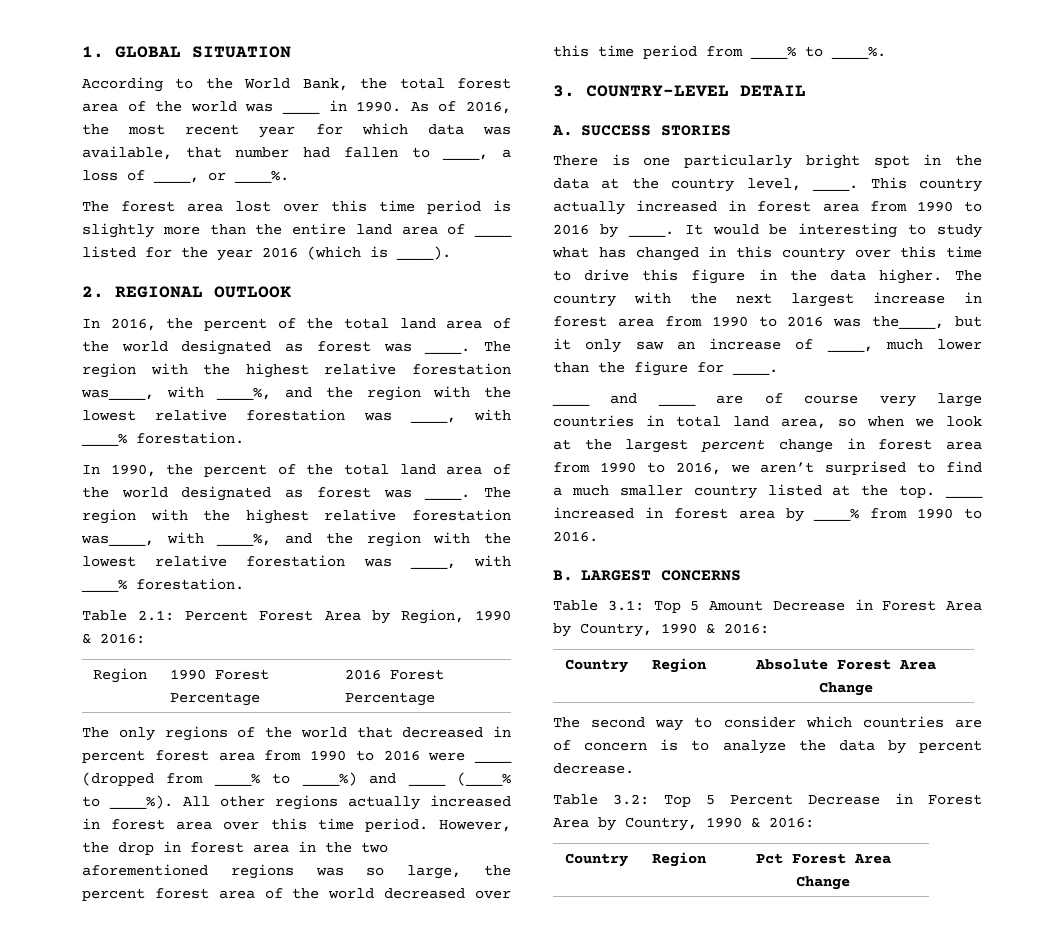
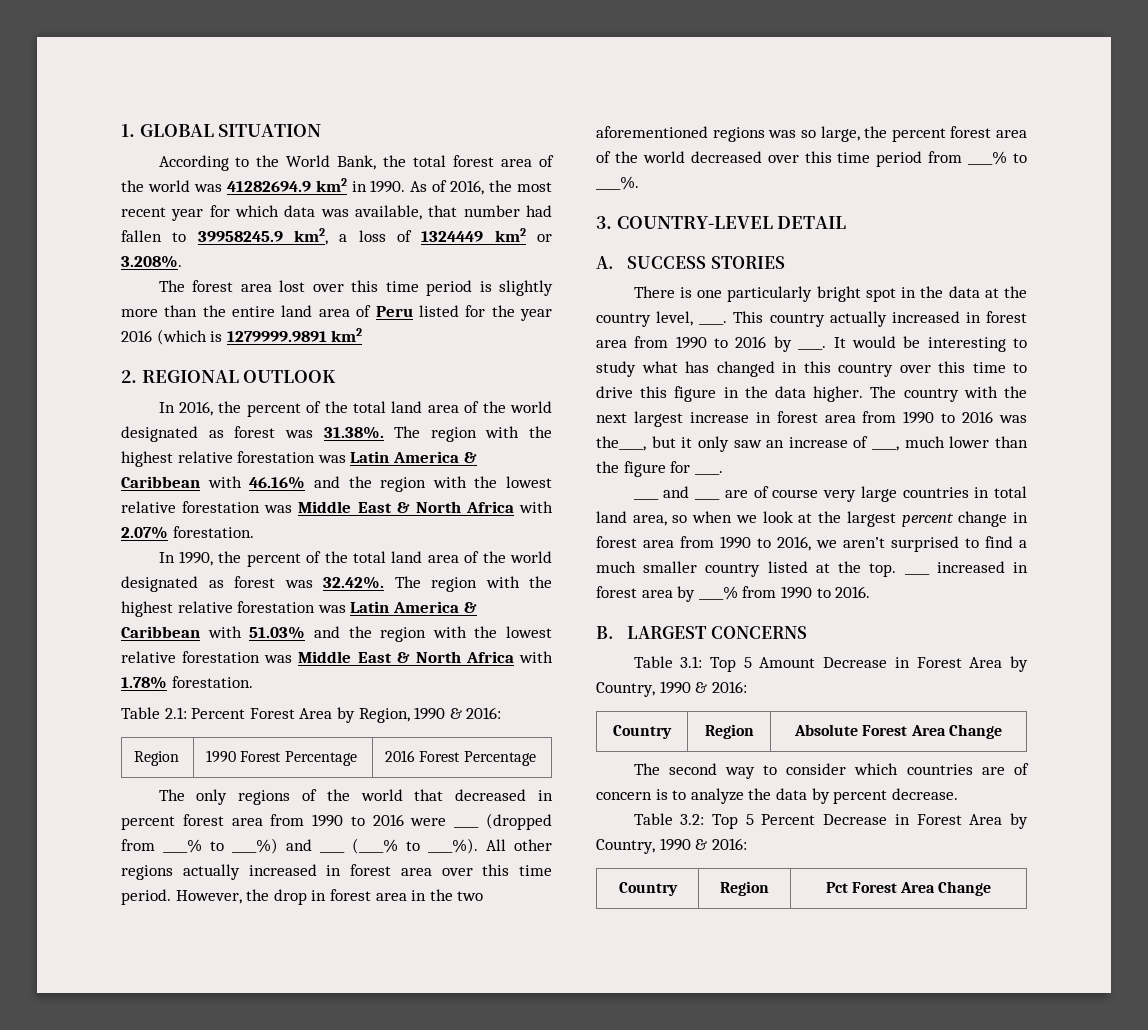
- According to the World Bank, the total forest area of the world was ____ in 1990.
+ According to the World Bank, the total forest area of the world was 41282694.9 km2 in 1990.
- As of 2016, the most recent year for which data was available, that number had fallen to ____, a loss of ____, or ____%.
+ As of 2016, the most recent year for which data was available, that number had fallen to 39958245.9 km2, a loss of 1324449 km2 or 3.208%.
- The forest area lost over this time period is slightly more than the entire land area of ____ listed for the year 2016 (which is ____).
+ The forest area lost over this time period is slightly more than the entire land area of Peru listed for the year 2016 (which is 1279999.9891 km2
- In 2016, the percent of the total land area of the world designated as forest was ____. The region with the highest relative forestation was____, with ____%, and the region with the lowest relative forestation was ____, with ____% forestation.
+ In 2016, the percent of the total land area of the world designated as forest was 31.38%. The region with the highest relative forestation was Latin America & Caribbean with 46.16% and the region with the lowest relative forestation was Middle East & North Africa with 2.07% forestation.
- In 1990, the percent of the total land area of the world designated as forest was ____. The region with the highest relative forestation was____, with ____%, and the region with the lowest relative forestation was ____, with ____% forestation.
+ In 1990, the percent of the total land area of the world designated as forest was 32.42%. The region with the highest relative forestation was Latin America & Caribbean with 51.03% and the region with the lowest relative forestation was Middle East & North Africa with 1.78% forestation.

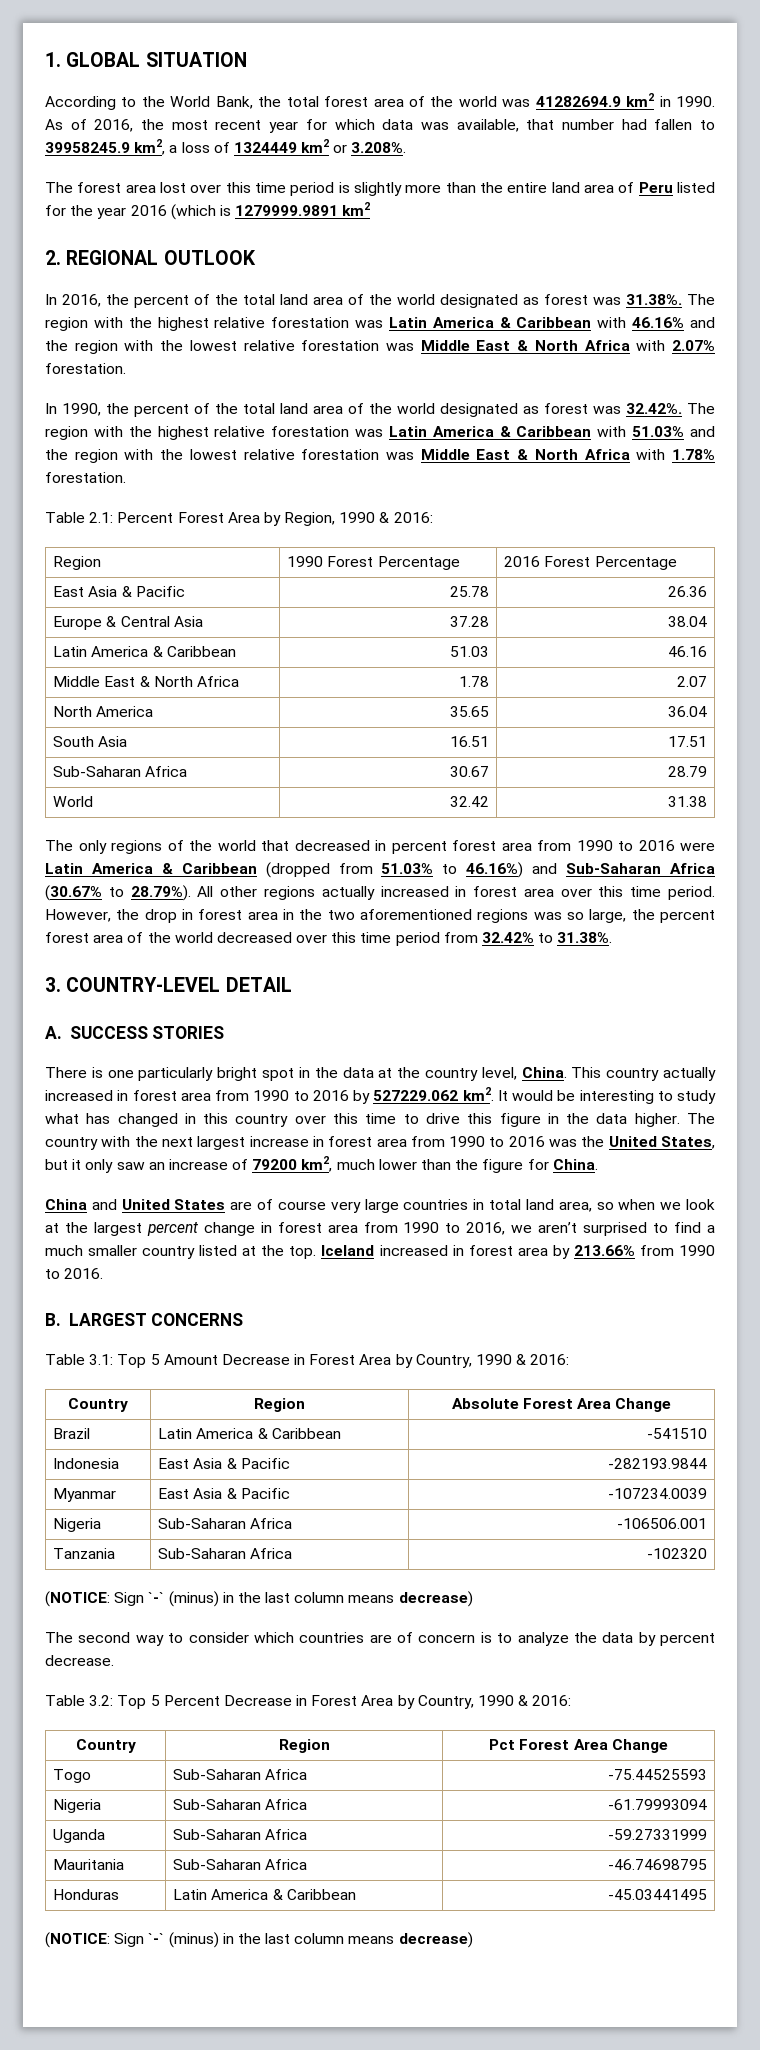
+ East Asia & Pacific | 25.78 | 26.36
+ Europe & Central Asia | 37.28 | 38.04
+ Latin America & Caribbean | 51.03 | 46.16
+ Middle East & North Africa | 1.78 | 2.07
+ North America | 35.65 | 36.04
+ South Asia | 16.51 | 17.51
+ Sub-Saharan Africa | 30.67 | 28.79
+ World | 32.42 | 31.38
- The only regions of the world that decreased in percent forest area from 1990 to 2016 were ____ (dropped from ____% to ____%) and ____ (____% to ____%). All other regions actually increased in forest area over this time period.
+ The only regions of the world that decreased in percent forest area from 1990 to 2016 were Latin America & Caribbean (dropped from 51.03% to 46.16%) and Sub-Saharan Africa (30.67% to 28.79%). All other regions actually increased in forest area over this time period.
- However, the drop in forest area in the two aforementioned regions was so large, the percent forest area of the world decreased over this time period from ____% to ____%.
+ However, the drop in forest area in the two aforementioned regions was so large, the percent forest area of the world decreased over this time period from 32.42% to 31.38%.
- There is one particularly bright spot in the data at the country level, ____.
+ There is one particularly bright spot in the data at the country level, China.
- This country actually increased in forest area from 1990 to 2016 by ____.
+ This country actually increased in forest area from 1990 to 2016 by 527229.062 km2.
- The country with the next largest increase in forest area from 1990 to 2016 was the____, but it only saw an increase of ____, much lower than the figure for ____.
- ____ and ____ are of course very large countries in total land area, so when we look at the largest percent change in forest area from 1990 to 2016, we aren’t surprised to find a much smaller country listed at the top.
+ The country with the next largest increase in forest area from 1990 to 2016 was the United States, but it only saw an increase of 79200 km2, much lower than the figure for China.
+ China and United States are of course very large countries in total land area, so when we look at the largest percent change in forest area from 1990 to 2016, we aren’t surprised to find a much smaller country listed at the top.
- ____ increased in forest area by ____% from 1990 to 2016.
+ Iceland increased in forest area by 213.66% from 1990 to 2016.
+ Brazil | Latin America & Caribbean | -541510
+ Indonesia | East Asia & Pacific | -282193.9844
+ Myanmar | East Asia & Pacific | -107234.0039
+ Nigeria | Sub-Saharan Africa | -106506.001
+ Tanzania | Sub-Saharan Africa | -102320
+ (NOTICE: Sign `-` (minus) in the last column means decrease)
+ Togo | Sub-Saharan Africa | -75.44525593
+ Nigeria | Sub-Saharan Africa | -61.79993094
+ Uganda | Sub-Saharan Africa | -59.27331999
+ Mauritania | Sub-Saharan Africa | -46.74698795
+ Honduras | Latin America & Caribbean | -45.03441495
+ (NOTICE: Sign `-` (minus) in the last column means decrease)

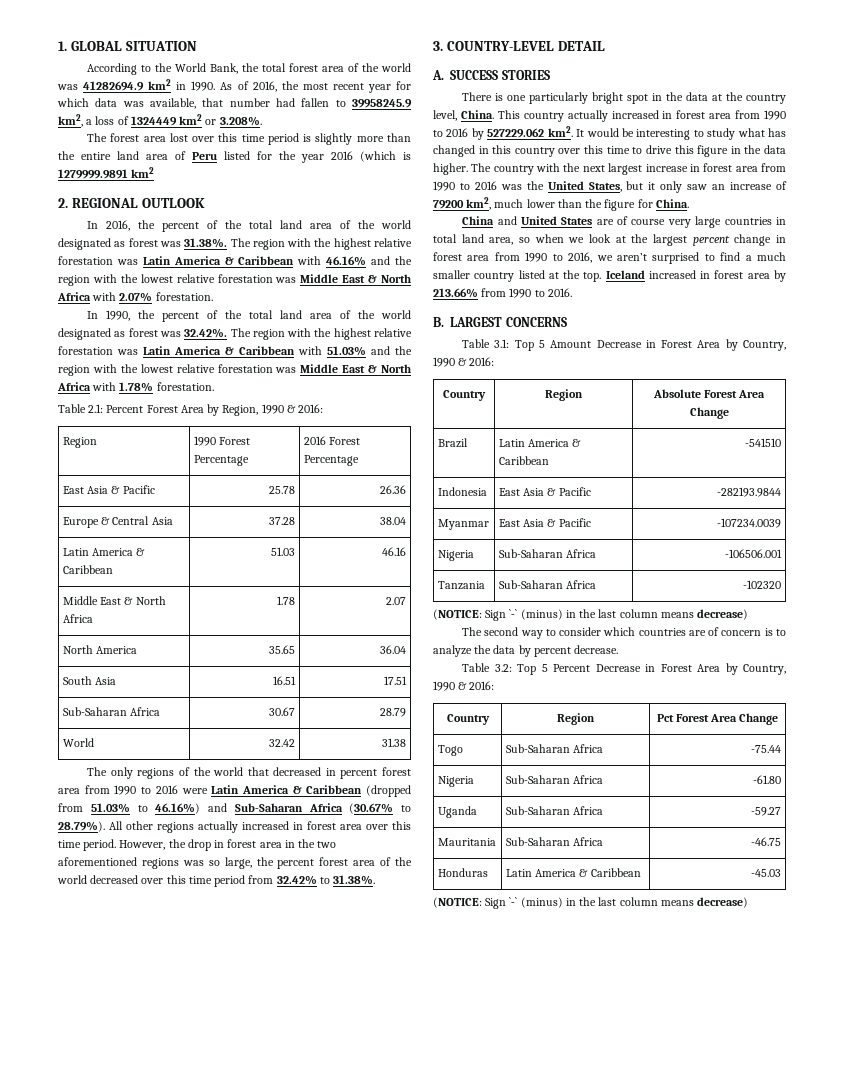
- Togo | Sub-Saharan Africa | -75.44525593
- Nigeria | Sub-Saharan Africa | -61.79993094
+ Togo | Sub-Saharan Africa | -75.44
+ Nigeria | Sub-Saharan Africa | -61.80
- Uganda | Sub-Saharan Africa | -59.27331999
+ Uganda | Sub-Saharan Africa | -59.27
- Mauritania | Sub-Saharan Africa | -46.74698795
+ Mauritania | Sub-Saharan Africa | -46.75
- Honduras | Latin America & Caribbean | -45.03441495
+ Honduras | Latin America & Caribbean | -45.03

